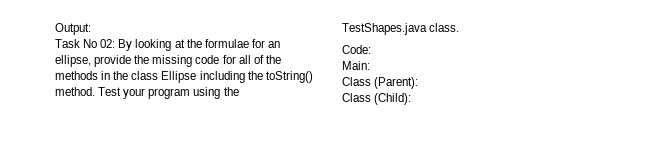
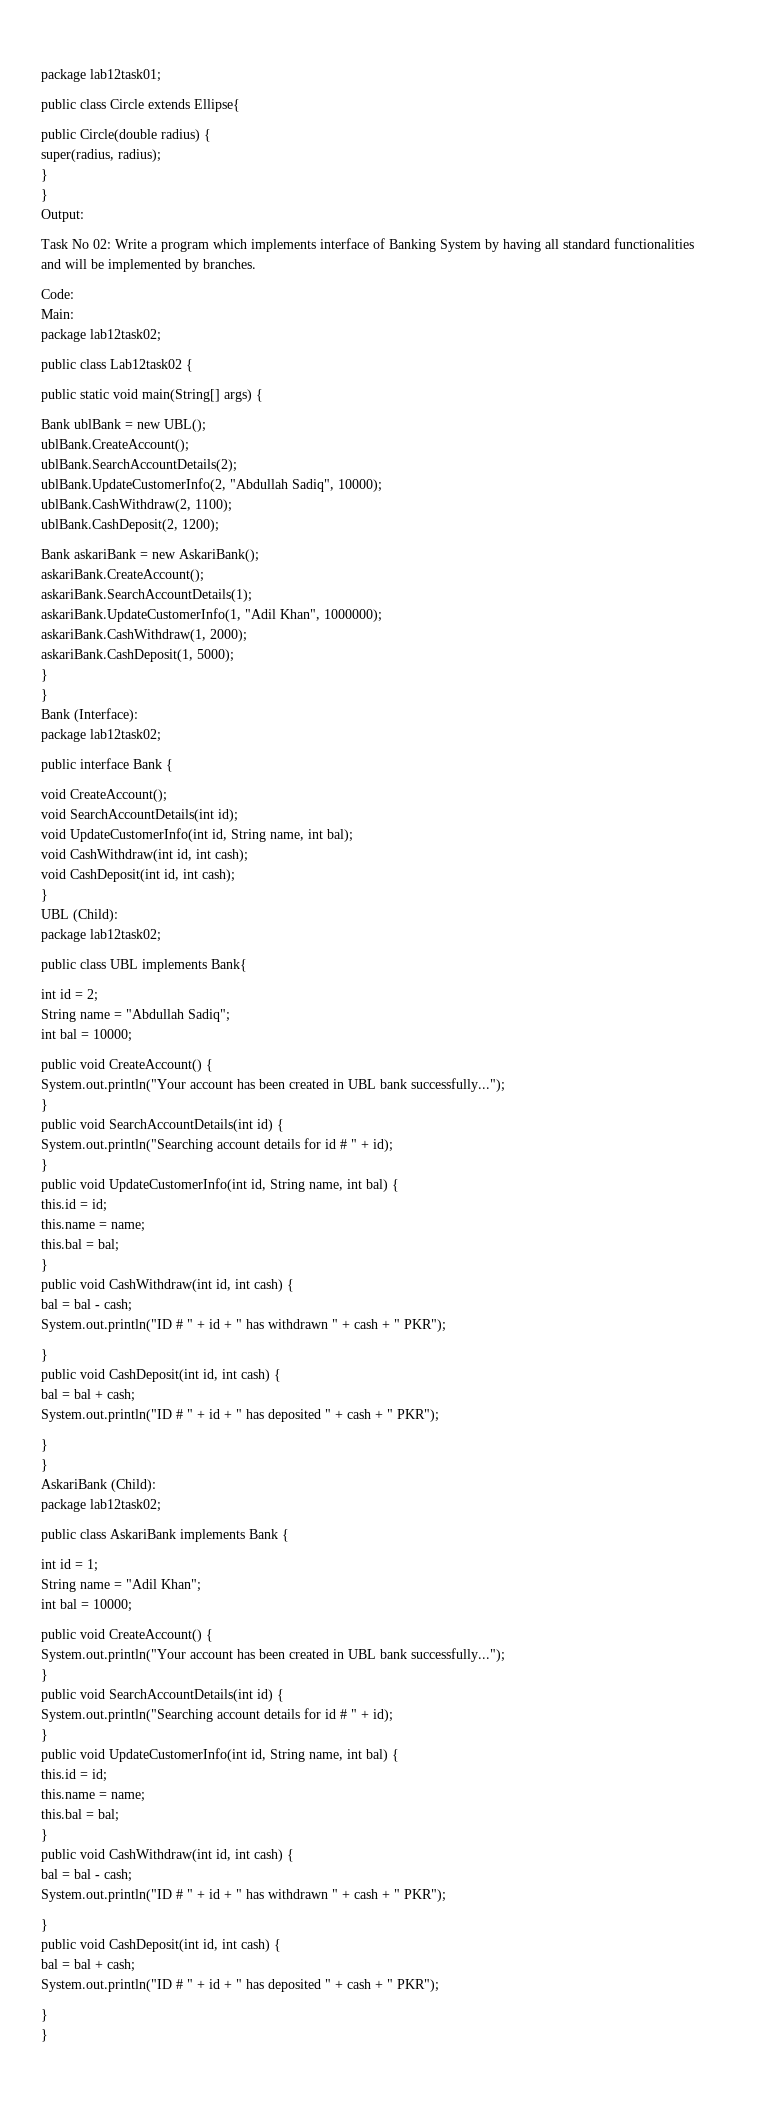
+ package lab12task01;
+ public class Circle extends Ellipse{
+ public Circle(double radius) {
+ super(radius, radius);
+ }
+ }
  Output:
- Task No 02: By looking at the formulae for an ellipse, provide the missing code for all of the methods in the class Ellipse including the toString() method. Test your program using the TestShapes.java class.
+ Task No 02: Write a program which implements interface of Banking System by having all standard functionalities and will be implemented by branches.
  Code:
  Main:
- Class (Parent):
- Class (Child):
+ package lab12task02;
+ public class Lab12task02 {
+ public static void main(String[] args) {
+ Bank ublBank = new UBL();
+ ublBank.CreateAccount();
+ ublBank.SearchAccountDetails(2);
+ ublBank.UpdateCustomerInfo(2, "Abdullah Sadiq", 10000);
+ ublBank.CashWithdraw(2, 1100);
+ ublBank.CashDeposit(2, 1200);
+ Bank askariBank = new AskariBank();
+ askariBank.CreateAccount();
+ askariBank.SearchAccountDetails(1);
+ askariBank.UpdateCustomerInfo(1, "Adil Khan", 1000000);
+ askariBank.CashWithdraw(1, 2000);
+ askariBank.CashDeposit(1, 5000);
+ }
+ }
+ Bank (Interface):
+ package lab12task02;
+ public interface Bank {
+ void CreateAccount();
+ void SearchAccountDetails(int id);
+ void UpdateCustomerInfo(int id, String name, int bal);
+ void CashWithdraw(int id, int cash);
+ void CashDeposit(int id, int cash);
+ }
+ UBL (Child):
+ package lab12task02;
+ public class UBL implements Bank{
+ int id = 2;
+ String name = "Abdullah Sadiq";
+ int bal = 10000;
+ public void CreateAccount() {
+ System.out.println("Your account has been created in UBL bank successfully...");
+ }
+ public void SearchAccountDetails(int id) {
+ System.out.println("Searching account details for id # " + id);
+ }
+ public void UpdateCustomerInfo(int id, String name, int bal) {
+ this.id = id;
+ this.name = name;
+ this.bal = bal;
+ }
+ public void CashWithdraw(int id, int cash) {
+ bal = bal - cash;
+ System.out.println("ID # " + id + " has withdrawn " + cash + " PKR");
+ }
+ public void CashDeposit(int id, int cash) {
+ bal = bal + cash;
+ System.out.println("ID # " + id + " has deposited " + cash + " PKR");
+ }
+ }
+ AskariBank (Child):
+ package lab12task02;
+ public class AskariBank implements Bank {
+ int id = 1;
+ String name = "Adil Khan";
+ int bal = 10000;
+ public void CreateAccount() {
+ System.out.println("Your account has been created in UBL bank successfully...");
+ }
+ public void SearchAccountDetails(int id) {
+ System.out.println("Searching account details for id # " + id);
+ }
+ public void UpdateCustomerInfo(int id, String name, int bal) {
+ this.id = id;
+ this.name = name;
+ this.bal = bal;
+ }
+ public void CashWithdraw(int id, int cash) {
+ bal = bal - cash;
+ System.out.println("ID # " + id + " has withdrawn " + cash + " PKR");
+ }
+ public void CashDeposit(int id, int cash) {
+ bal = bal + cash;
+ System.out.println("ID # " + id + " has deposited " + cash + " PKR");
+ }
+ }

